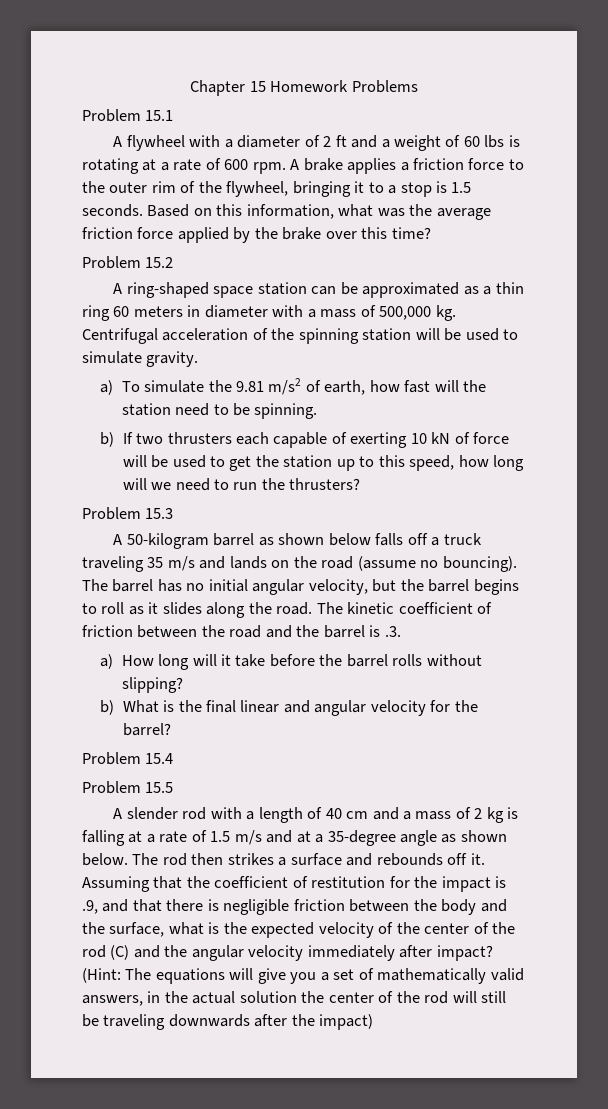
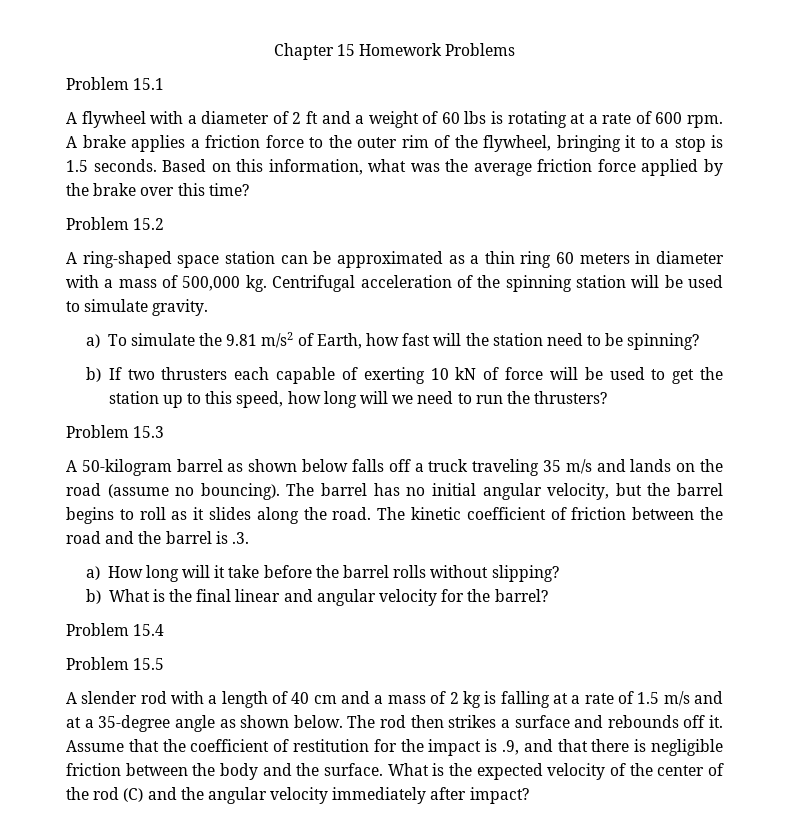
- a) To simulate the 9.81 m/s2 of earth, how fast will the station need to be spinning.
+ a) To simulate the 9.81 m/s2 of Earth, how fast will the station need to be spinning?
- Assuming that the coefficient of restitution for the impact is .9, and that there is negligible friction between the body and the surface, what is the expected velocity of the center of the rod (C) and the angular velocity immediately after impact? (Hint: The equations will give you a set of mathematically valid answers, in the actual solution the center of the rod will still be traveling downwards after the impact)
+ Assume that the coefficient of restitution for the impact is .9, and that there is negligible friction between the body and the surface. What is the expected velocity of the center of the rod (C) and the angular velocity immediately after impact?

